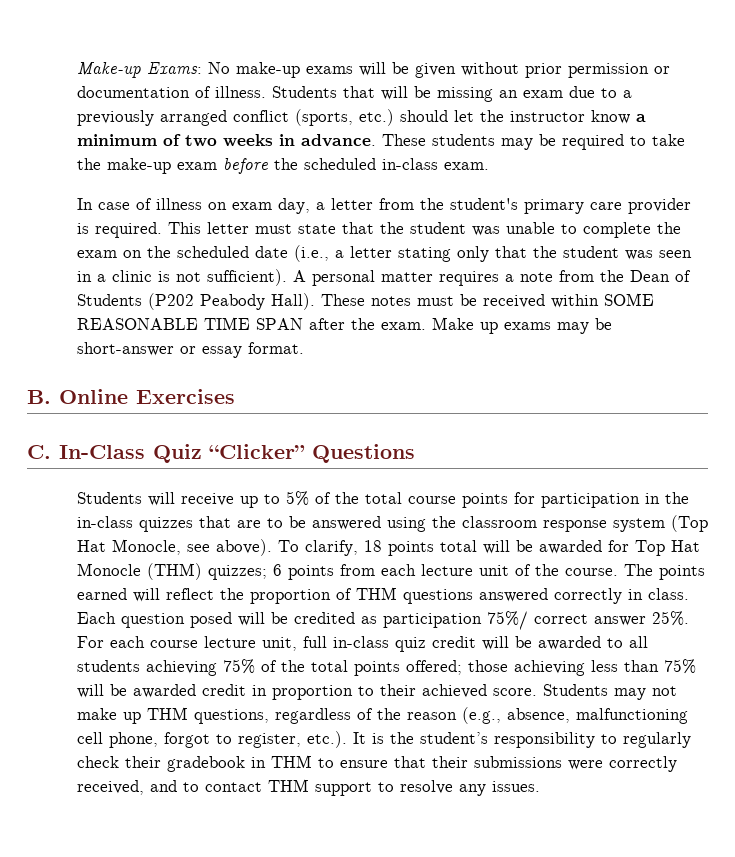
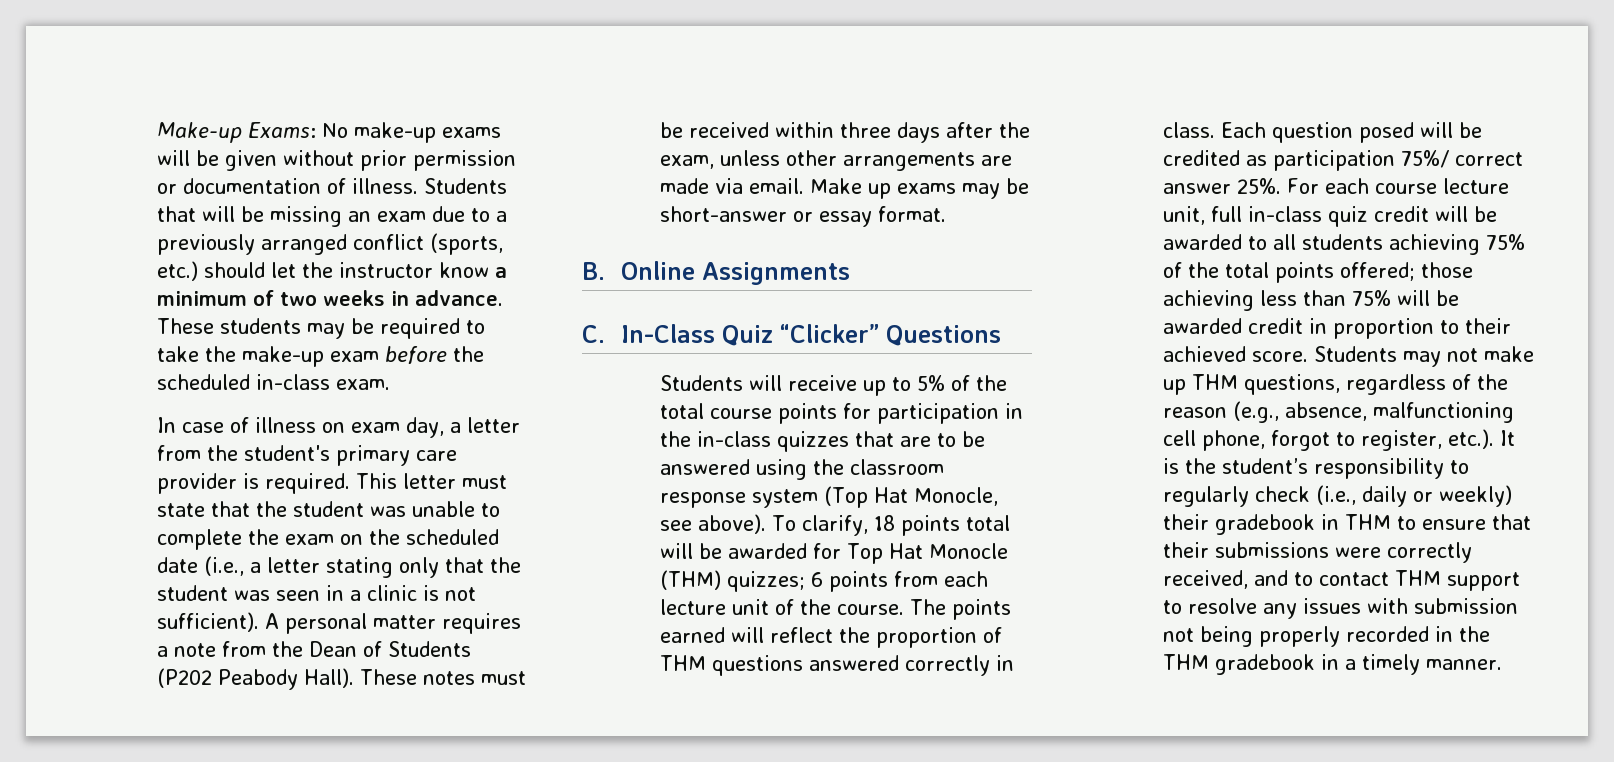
- These notes must be received within SOME REASONABLE TIME SPAN after the exam.
+ These notes must be received within three days after the exam, unless other arrangements are made via email.
- B. Online Exercises
+ B. Online Assignments
- Students may not make up THM questions, regardless of the reason (e.g., absence, malfunctioning cell phone, forgot to register, etc.). It is the student’s responsibility to regularly check their gradebook in THM to ensure that their submissions were correctly received, and to contact THM support to resolve any issues.
+ Students may not make up THM questions, regardless of the reason (e.g., absence, malfunctioning cell phone, forgot to register, etc.). It is the student’s responsibility to regularly check (i.e., daily or weekly) their gradebook in THM to ensure that their submissions were correctly received, and to contact THM support to resolve any issues with submission not being properly recorded in the THM gradebook in a timely manner.

